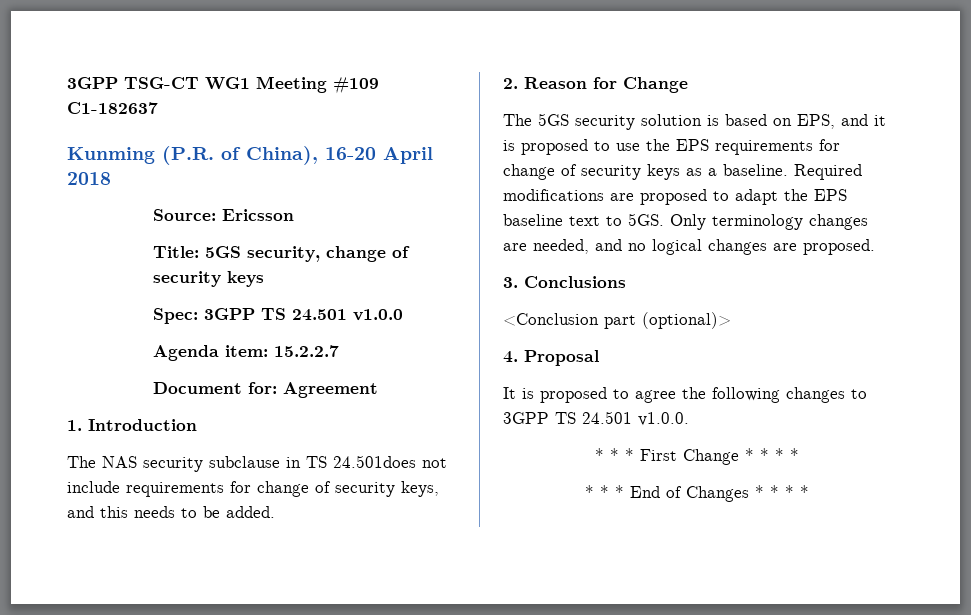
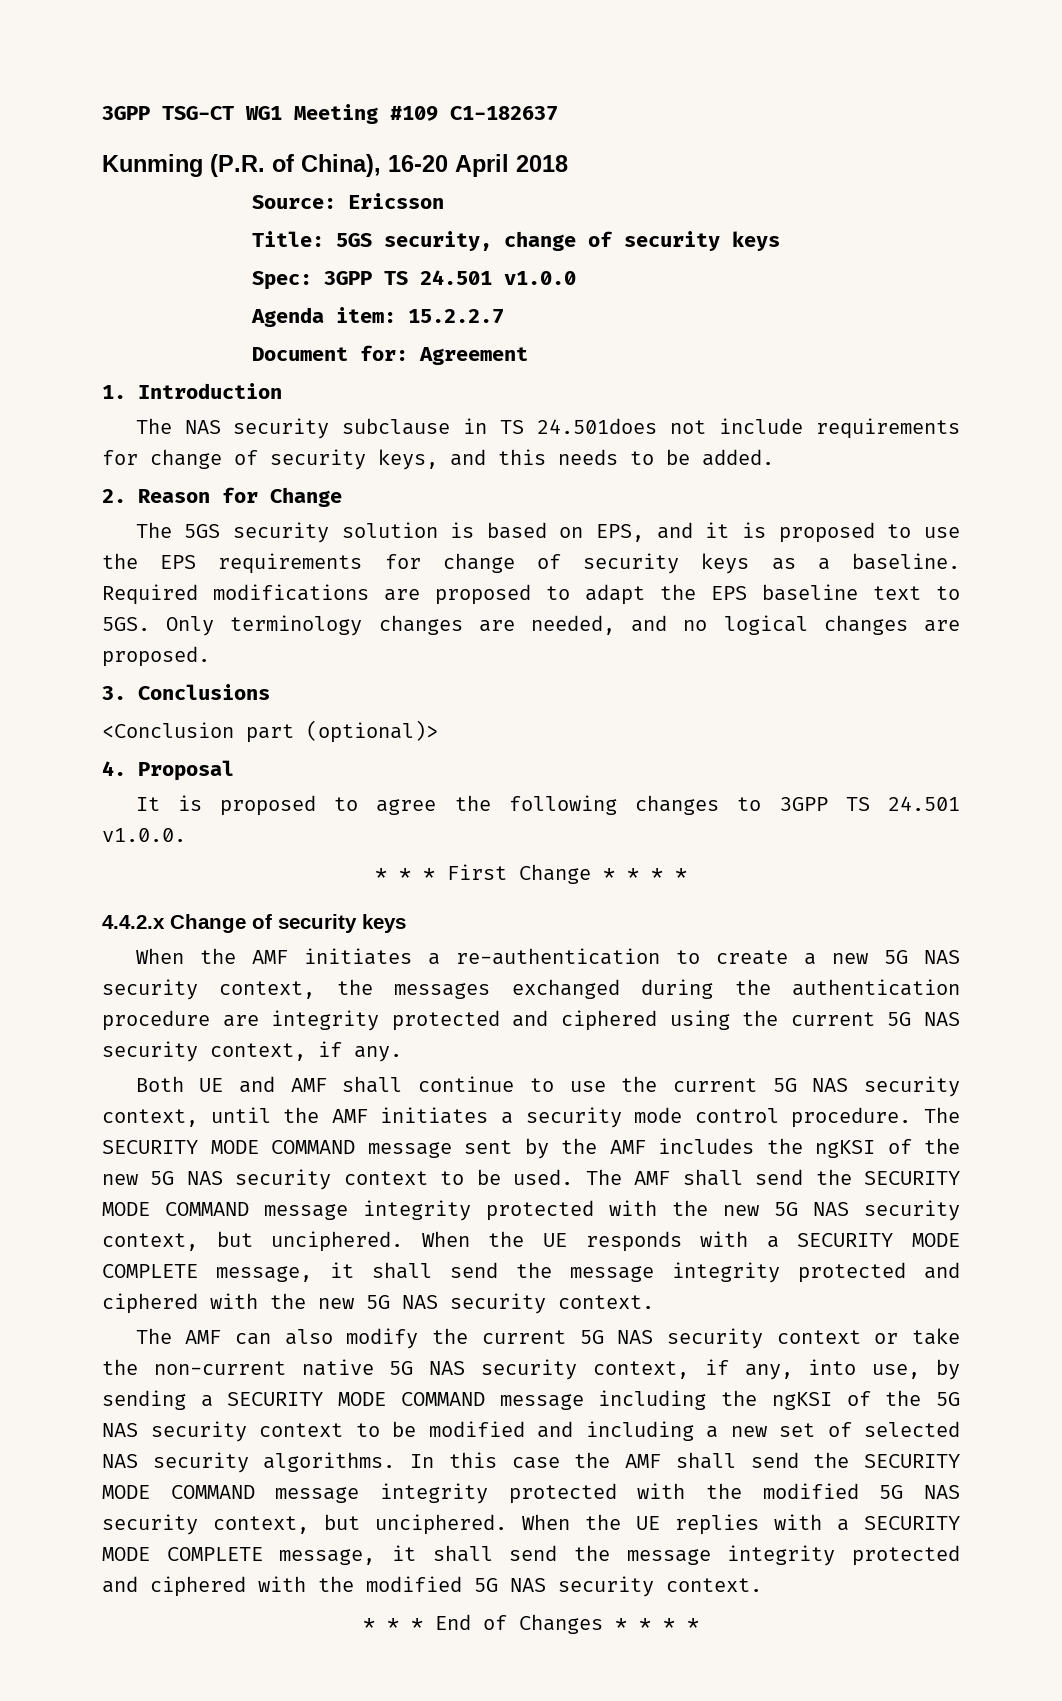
+ 4.4.2.x Change of security keys
+ When the AMF initiates a re-authentication to create a new 5G NAS security context, the messages exchanged during the authentication procedure are integrity protected and ciphered using the current 5G NAS security context, if any.
+ Both UE and AMF shall continue to use the current 5G NAS security context, until the AMF initiates a security mode control procedure. The SECURITY MODE COMMAND message sent by the AMF includes the ngKSI of the new 5G NAS security context to be used. The AMF shall send the SECURITY MODE COMMAND message integrity protected with the new 5G NAS security context, but unciphered. When the UE responds with a SECURITY MODE COMPLETE message, it shall send the message integrity protected and ciphered with the new 5G NAS security context.
+ The AMF can also modify the current 5G NAS security context or take the non-current native 5G NAS security context, if any, into use, by sending a SECURITY MODE COMMAND message including the ngKSI of the 5G NAS security context to be modified and including a new set of selected NAS security algorithms. In this case the AMF shall send the SECURITY MODE COMMAND message integrity protected with the modified 5G NAS security context, but unciphered. When the UE replies with a SECURITY MODE COMPLETE message, it shall send the message integrity protected and ciphered with the modified 5G NAS security context.

